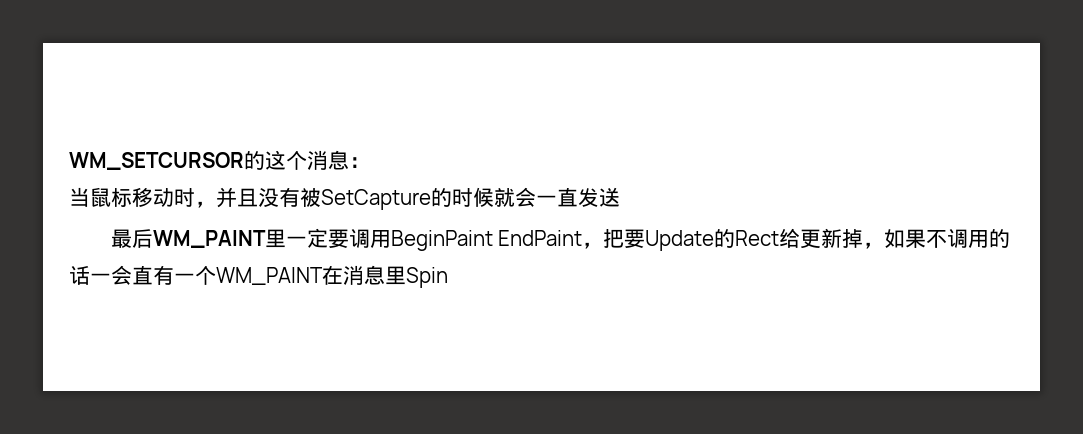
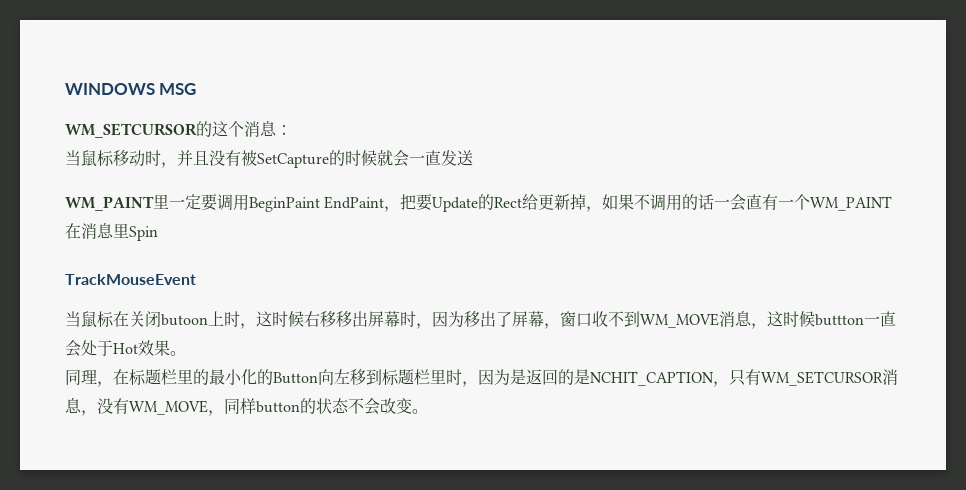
+ WINDOWS MSG
- 最后WM_PAINT里一定要调用BeginPaint EndPaint，把要Update的Rect给更新掉，如果不调用的话一会直有一个WM_PAINT在消息里Spin
+ WM_PAINT里一定要调用BeginPaint EndPaint，把要Update的Rect给更新掉，如果不调用的话一会直有一个WM_PAINT在消息里Spin
+ TrackMouseEvent
+ 当鼠标在关闭butoon上时，这时候右移移出屏幕时，因为移出了屏幕，窗口收不到WM_MOVE消息，这时候buttton一直会处于Hot效果。
+ 同理，在标题栏里的最小化的Button向左移到标题栏里时，因为是返回的是NCHIT_CAPTION，只有WM_SETCURSOR消息，没有WM_MOVE，同样button的状态不会改变。

